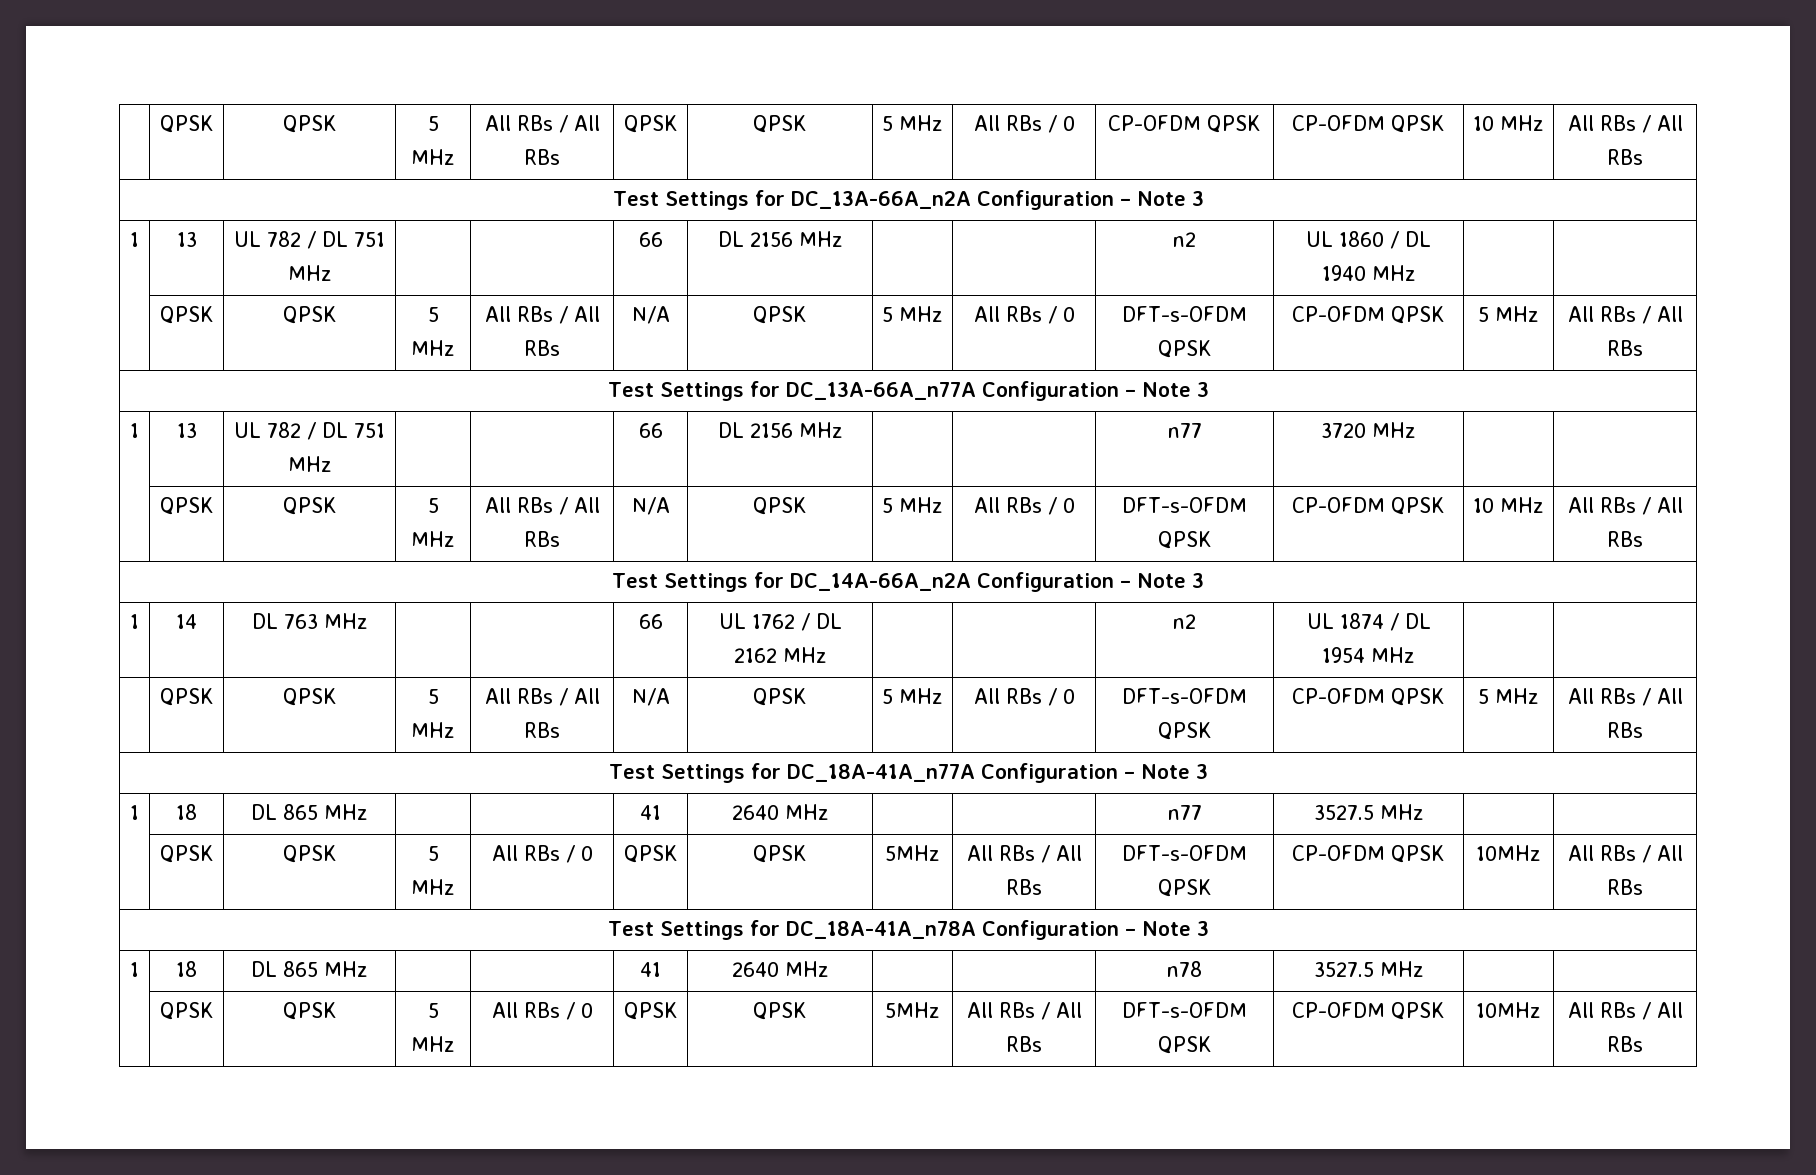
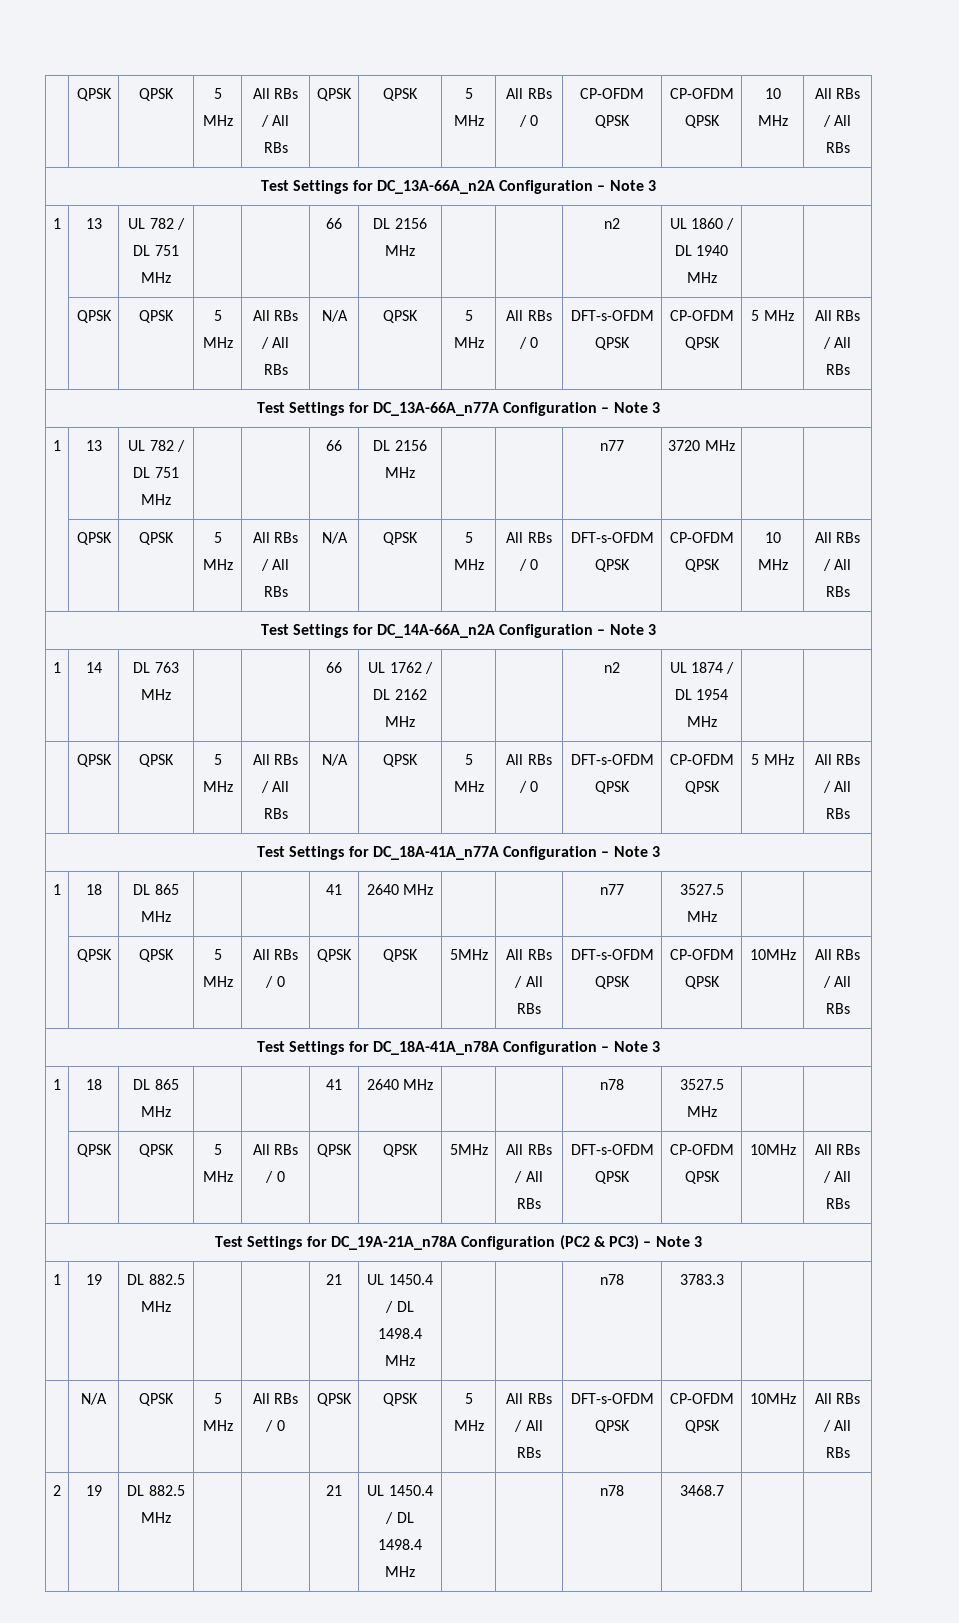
+ Test Settings for DC_19A-21A_n78A Configuration (PC2 & PC3) – Note 3
+ 1 | 19 | DL 882.5 MHz | | | 21 | UL 1450.4 / DL 1498.4 MHz | | | n78 | 3783.3 | |
+ | N/A | QPSK | 5 MHz | All RBs / 0 | QPSK | QPSK | 5 MHz | All RBs / All RBs | DFT-s-OFDM QPSK | CP-OFDM QPSK | 10MHz | All RBs / All RBs
+ 2 | 19 | DL 882.5 MHz | | | 21 | UL 1450.4 / DL 1498.4 MHz | | | n78 | 3468.7 | |

